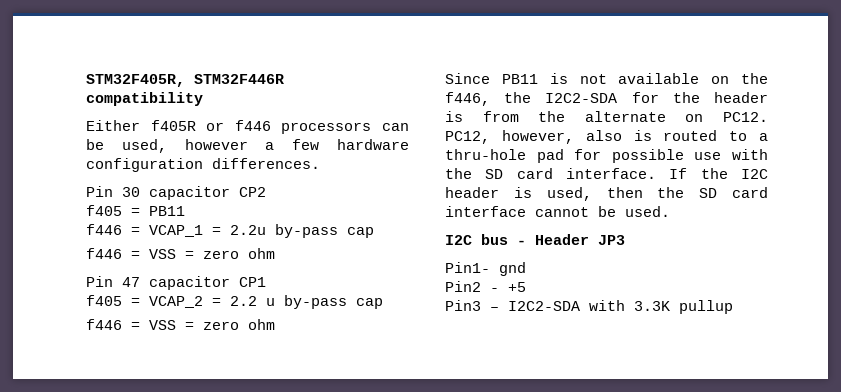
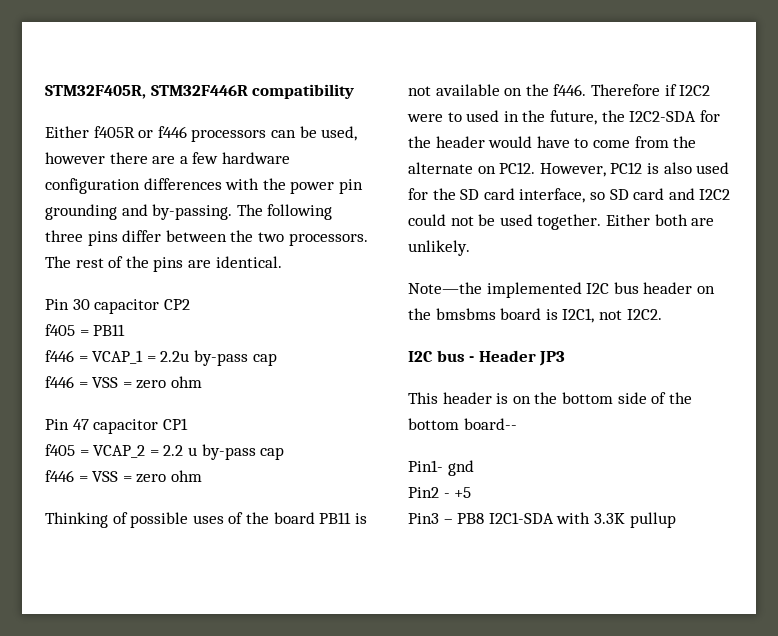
- Either f405R or f446 processors can be used, however a few hardware configuration differences.
+ Either f405R or f446 processors can be used, however there are a few hardware configuration differences with the power pin grounding and by-passing. The following three pins differ between the two processors. The rest of the pins are identical.
- Since PB11 is not available on the f446, the I2C2-SDA for the header is from the alternate on PC12.
+ Thinking of possible uses of the board PB11 is not available on the f446. Therefore if I2C2 were to used in the future, the I2C2-SDA for the header would have to come from the alternate on PC12.
- PC12, however, also is routed to a thru-hole pad for possible use with the SD card interface. If the I2C header is used, then the SD card interface cannot be used.
+ However, PC12 is also used for the SD card interface, so SD card and I2C2 could not be used together. Either both are unlikely.
+ Note—the implemented I2C bus header on the bmsbms board is I2C1, not I2C2.
+ This header is on the bottom side of the bottom board--
- Pin3 – I2C2-SDA with 3.3K pullup
+ Pin3 – PB8 I2C1-SDA with 3.3K pullup

